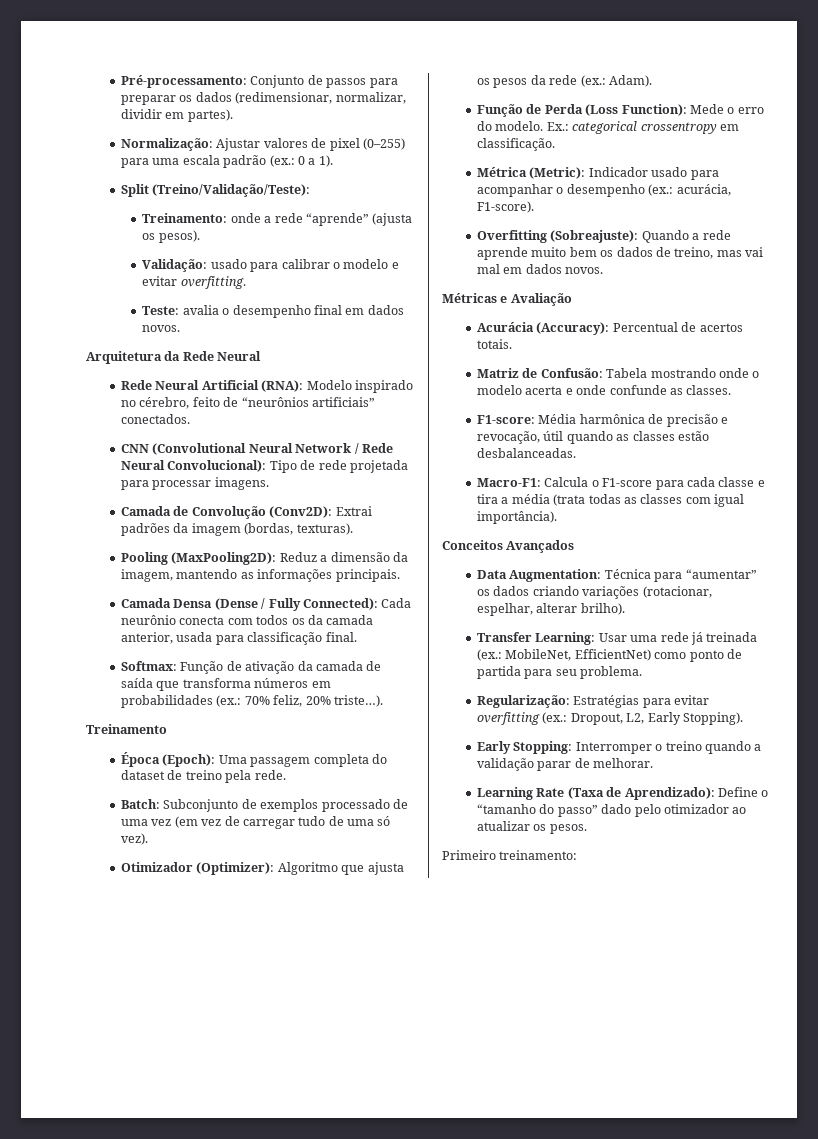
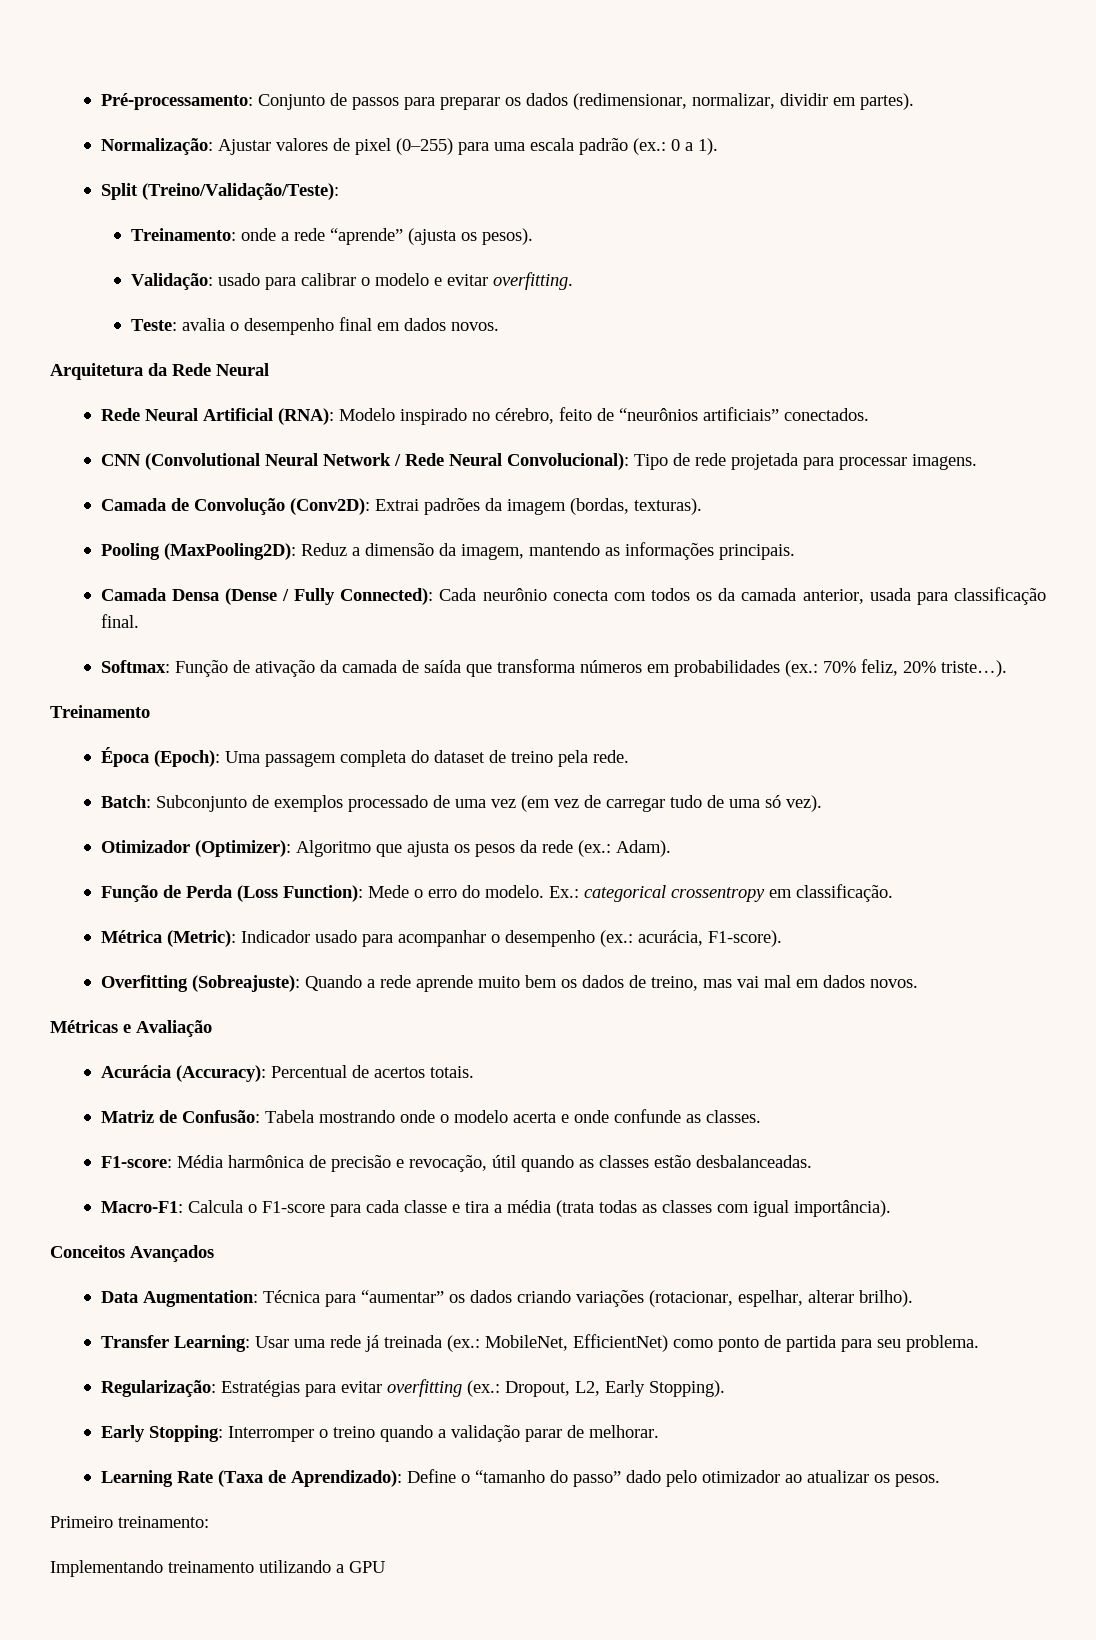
+ Implementando treinamento utilizando a GPU

